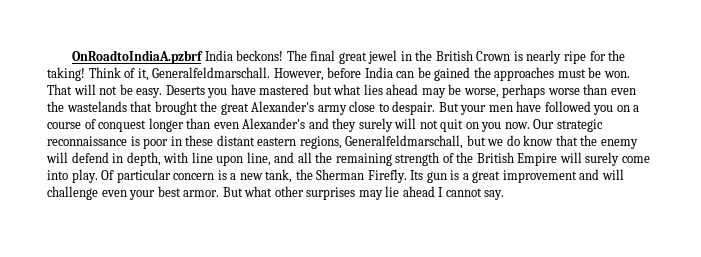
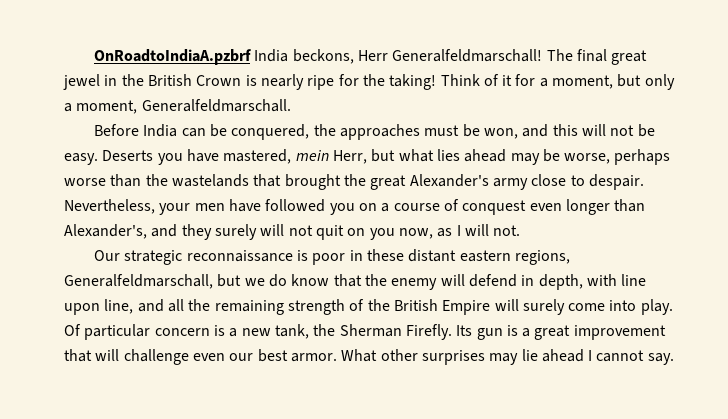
- OnRoadtoIndiaA.pzbrf India beckons!
+ OnRoadtoIndiaA.pzbrf India beckons, Herr Generalfeldmarschall!
- Think of it, Generalfeldmarschall. However, before India can be gained the approaches must be won. That will not be easy.
+ Think of it for a moment, but only a moment, Generalfeldmarschall.
+ Before India can be conquered, the approaches must be won, and this will not be easy.
- Deserts you have mastered but what lies ahead may be worse, perhaps worse than even the wastelands that brought the great Alexander's army close to despair.
+ Deserts you have mastered, mein Herr, but what lies ahead may be worse, perhaps worse than the wastelands that brought the great Alexander's army close to despair.
- But your men have followed you on a course of conquest longer than even Alexander's and they surely will not quit on you now. Our strategic reconnaissance is poor in these distant eastern regions, Generalfeldmarschall, but we do know that the enemy will defend in depth, with line upon line, and all the remaining strength of the British Empire will surely come into play.
+ Nevertheless, your men have followed you on a course of conquest even longer than Alexander's, and they surely will not quit on you now, as I will not.
+ Our strategic reconnaissance is poor in these distant eastern regions, Generalfeldmarschall, but we do know that the enemy will defend in depth, with line upon line, and all the remaining strength of the British Empire will surely come into play.
- Its gun is a great improvement and will challenge even your best armor.
+ Its gun is a great improvement that will challenge even our best armor.
- But what other surprises may lie ahead I cannot say.
+ What other surprises may lie ahead I cannot say.

